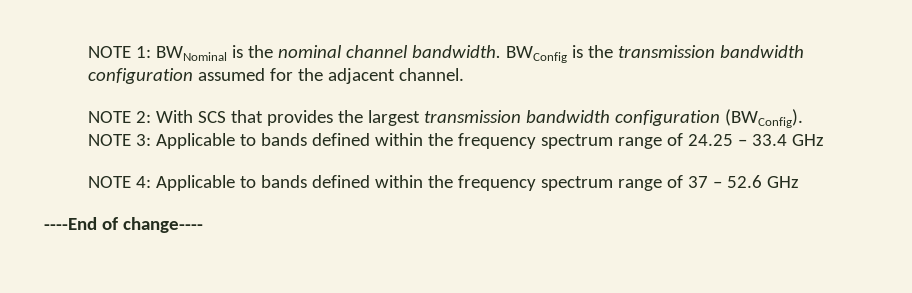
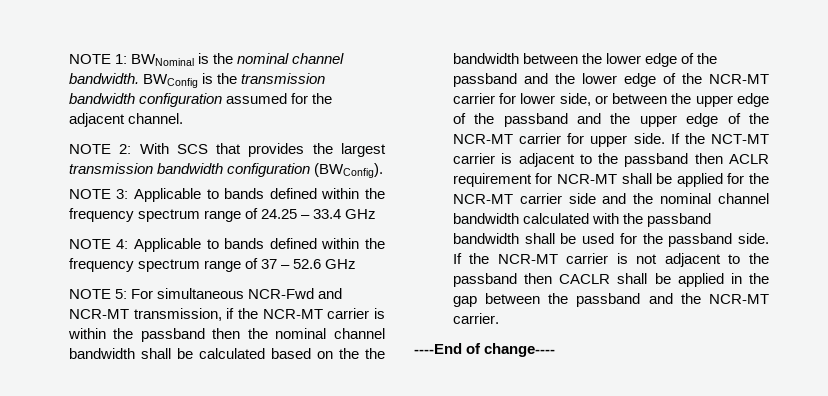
+ NOTE 5: For simultaneous NCR-Fwd and NCR-MT transmission, if the NCR-MT carrier is within the passband then the nominal channel bandwidth shall be calculated based on the the bandwidth between the lower edge of the passband and the lower edge of the NCR-MT carrier for lower side, or between the upper edge of the passband and the upper edge of the NCR-MT carrier for upper side. If the NCT-MT carrier is adjacent to the passband then ACLR requirement for NCR-MT shall be applied for the NCR-MT carrier side and the nominal channel bandwidth calculated with the passband bandwidth shall be used for the passband side. If the NCR-MT carrier is not adjacent to the passband then CACLR shall be applied in the gap between the passband and the NCR-MT carrier.

